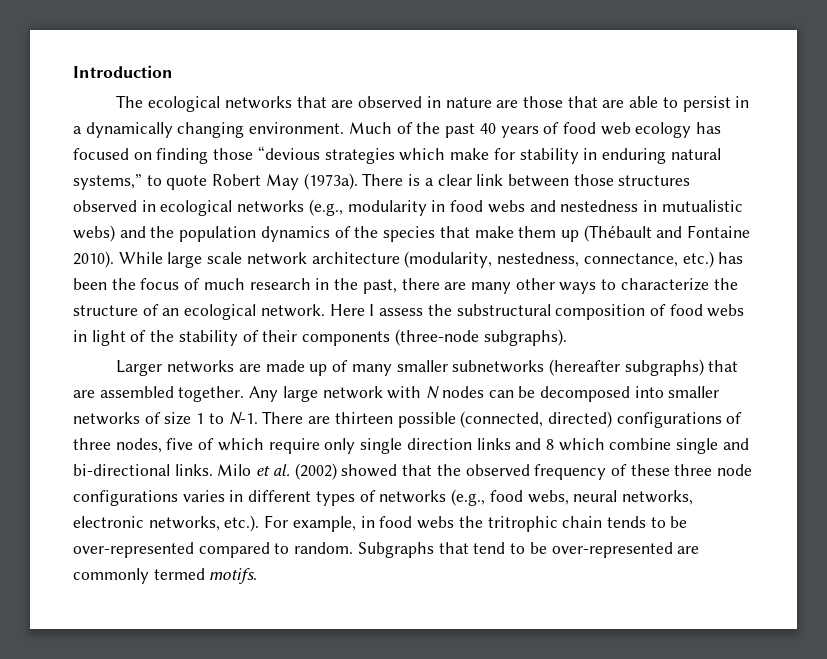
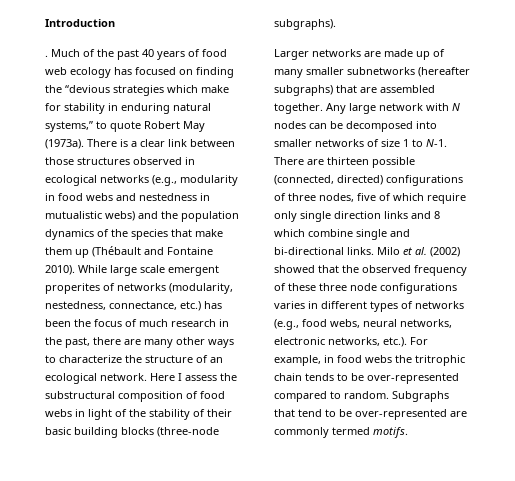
- The ecological networks that are observed in nature are those that are able to persist in a dynamically changing environment.
+ .
- Much of the past 40 years of food web ecology has focused on finding those “devious strategies which make for stability in enduring natural systems,” to quote Robert May (1973a).
+ Much of the past 40 years of food web ecology has focused on finding the “devious strategies which make for stability in enduring natural systems,” to quote Robert May (1973a).
- While large scale network architecture (modularity, nestedness, connectance, etc.) has been the focus of much research in the past, there are many other ways to characterize the structure of an ecological network.
+ While large scale emergent properites of networks (modularity, nestedness, connectance, etc.) has been the focus of much research in the past, there are many other ways to characterize the structure of an ecological network.
- Here I assess the substructural composition of food webs in light of the stability of their components (three-node subgraphs).
+ Here I assess the substructural composition of food webs in light of the stability of their basic building blocks (three-node subgraphs).

